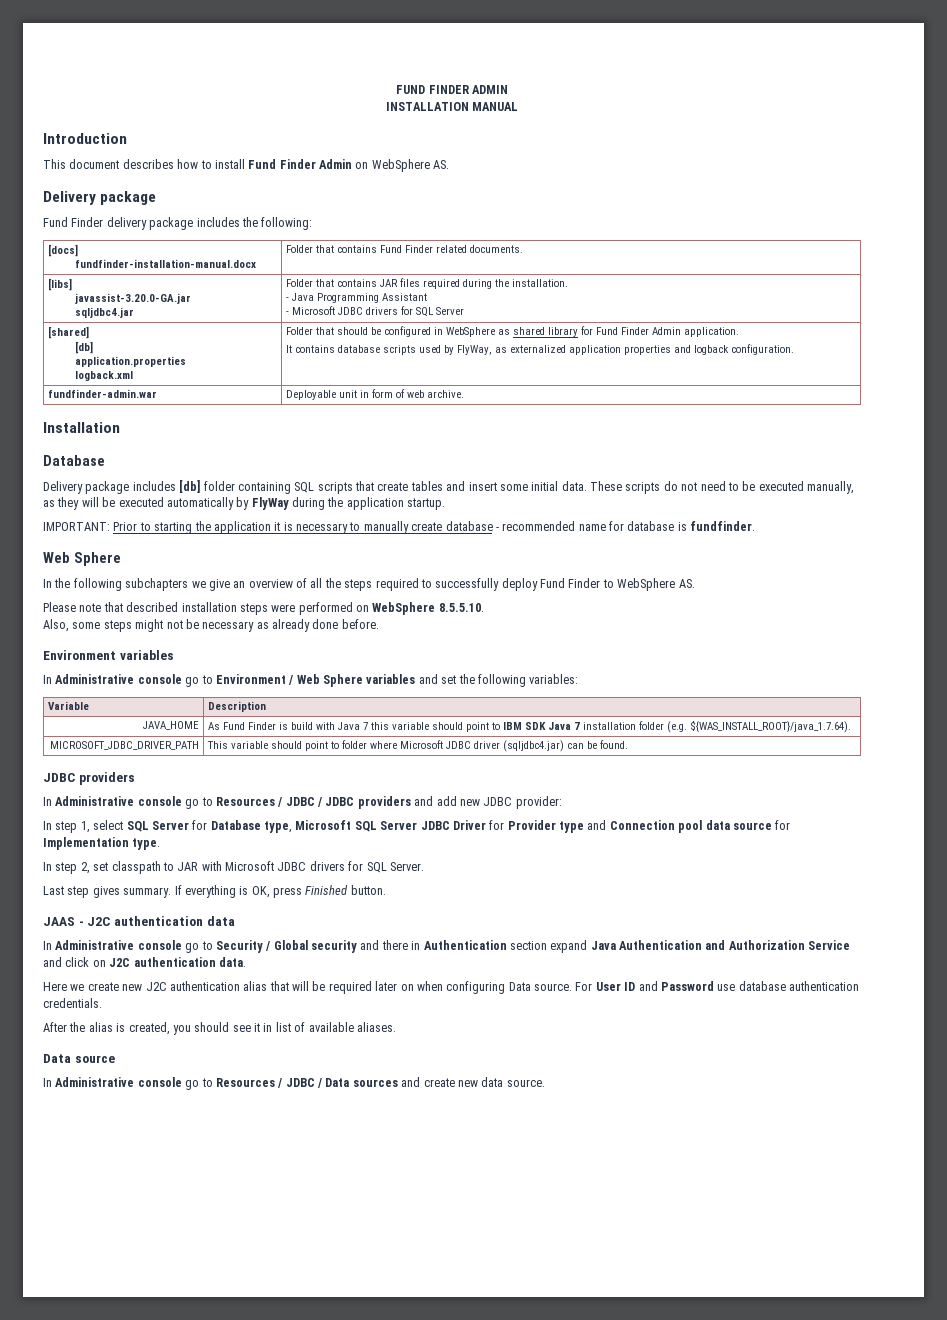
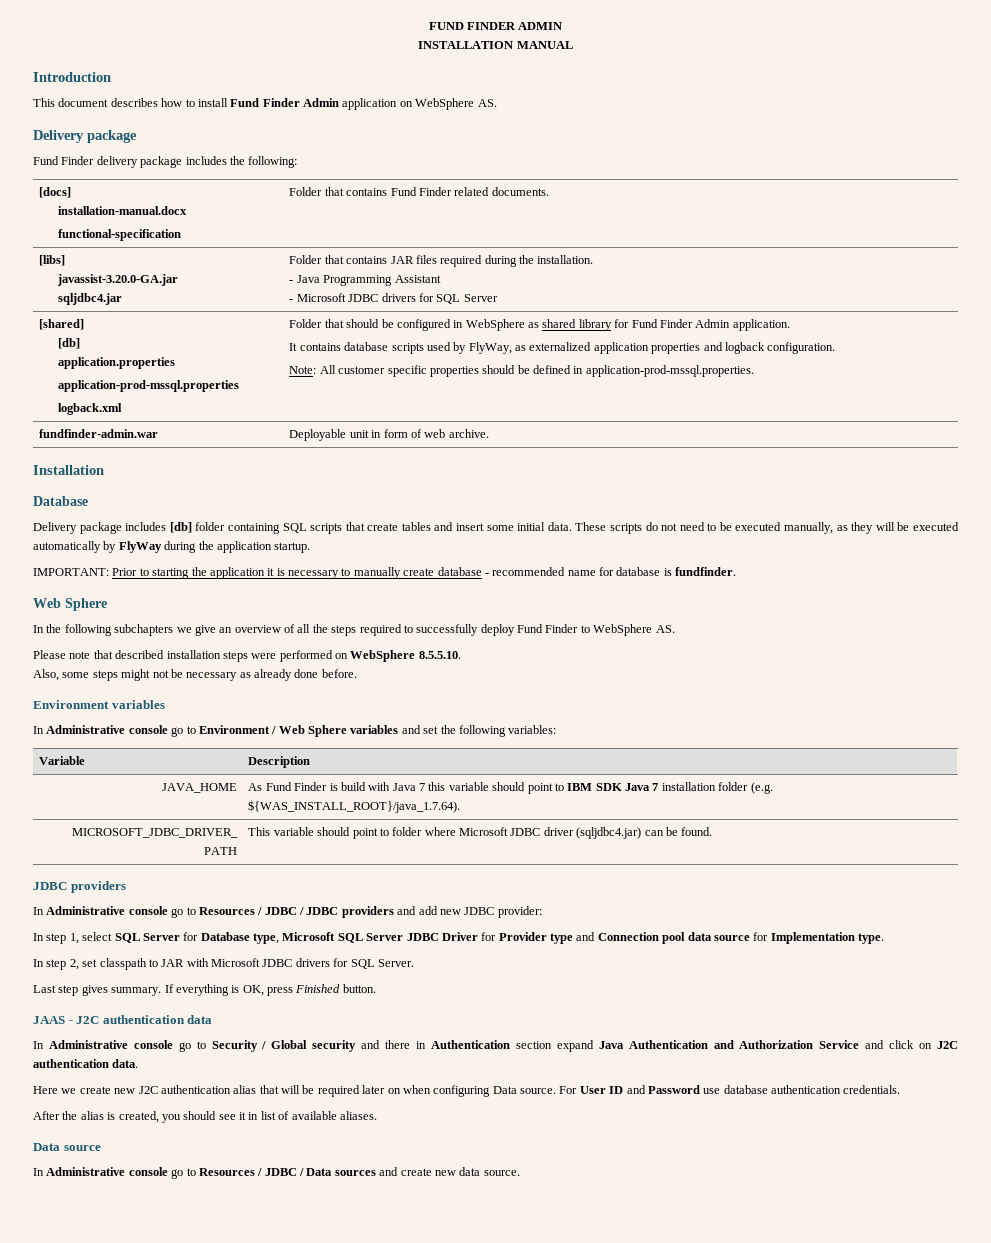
- This document describes how to install Fund Finder Admin on WebSphere AS.
+ This document describes how to install Fund Finder Admin application on WebSphere AS.
  [docs]
- fundfinder-installation-manual.docx | Folder that contains Fund Finder related documents.
+ installation-manual.docx
+ functional-specification | Folder that contains Fund Finder related documents.
+ application-prod-mssql.properties
+ Note: All customer specific properties should be defined in application-prod-mssql.properties.

